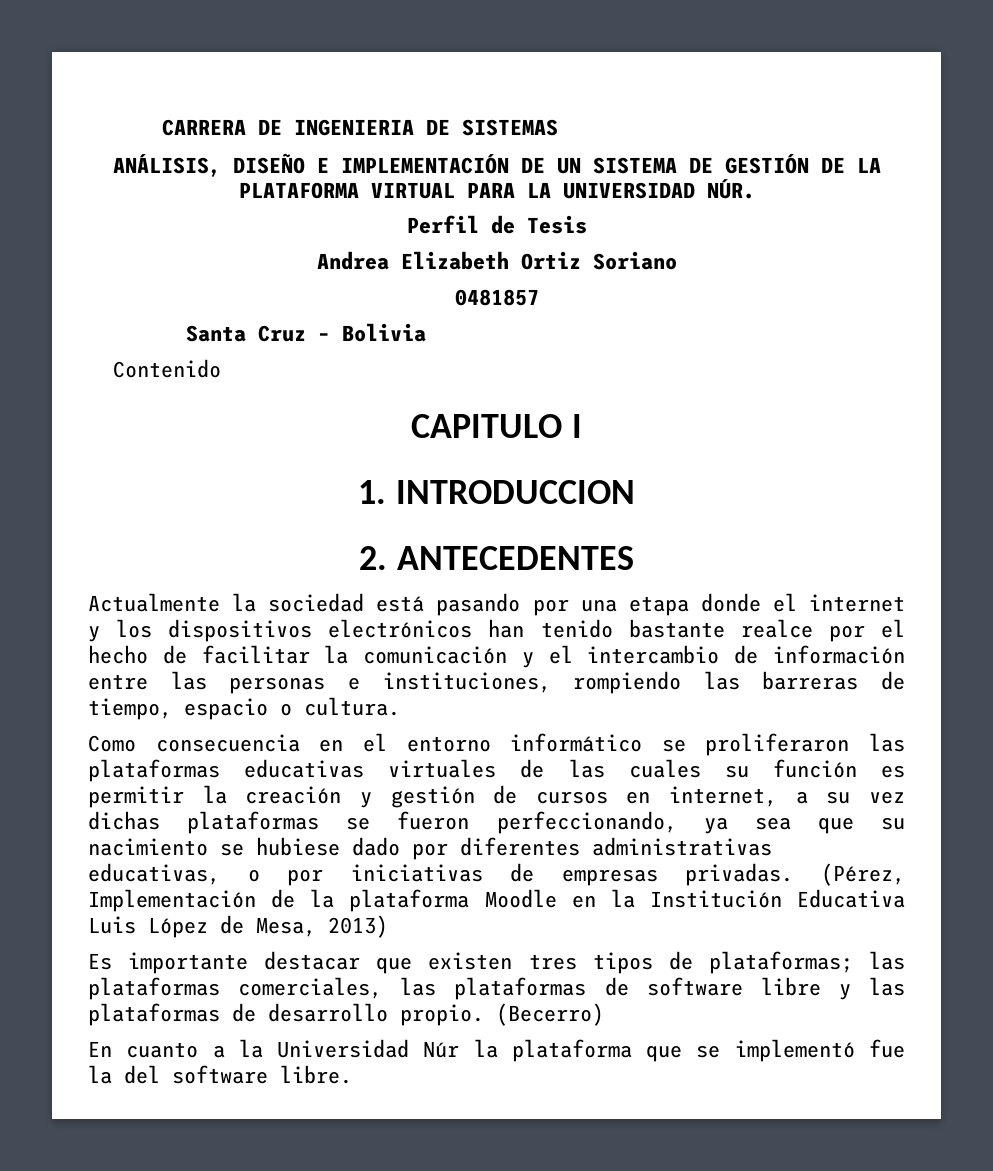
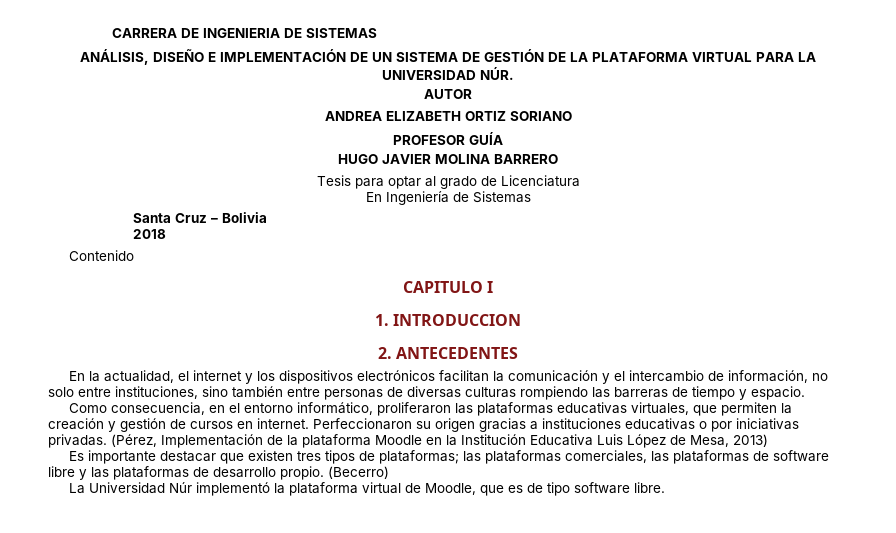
- Perfil de Tesis
- Andrea Elizabeth Ortiz Soriano
- 0481857
+ AUTOR
+ ANDREA ELIZABETH ORTIZ SORIANO
+ PROFESOR GUÍA
+ HUGO JAVIER MOLINA BARRERO
+ Tesis para optar al grado de Licenciatura
+ En Ingeniería de Sistemas
+ 2018
- Actualmente la sociedad está pasando por una etapa donde el internet y los dispositivos electrónicos han tenido bastante realce por el hecho de facilitar la comunicación y el intercambio de información entre las personas e instituciones, rompiendo las barreras de tiempo, espacio o cultura.
+ En la actualidad, el internet y los dispositivos electrónicos facilitan la comunicación y el intercambio de información, no solo entre instituciones, sino también entre personas de diversas culturas rompiendo las barreras de tiempo y espacio.
- Como consecuencia en el entorno informático se proliferaron las plataformas educativas virtuales de las cuales su función es permitir la creación y gestión de cursos en internet, a su vez dichas plataformas se fueron perfeccionando, ya sea que su nacimiento se hubiese dado por diferentes administrativas educativas, o por iniciativas de empresas privadas.
+ Como consecuencia, en el entorno informático, proliferaron las plataformas educativas virtuales, que permiten la creación y gestión de cursos en internet. Perfeccionaron su origen gracias a instituciones educativas o por iniciativas privadas.
- En cuanto a la Universidad Núr la plataforma que se implementó fue la del software libre.
+ La Universidad Núr implementó la plataforma virtual de Moodle, que es de tipo software libre.

